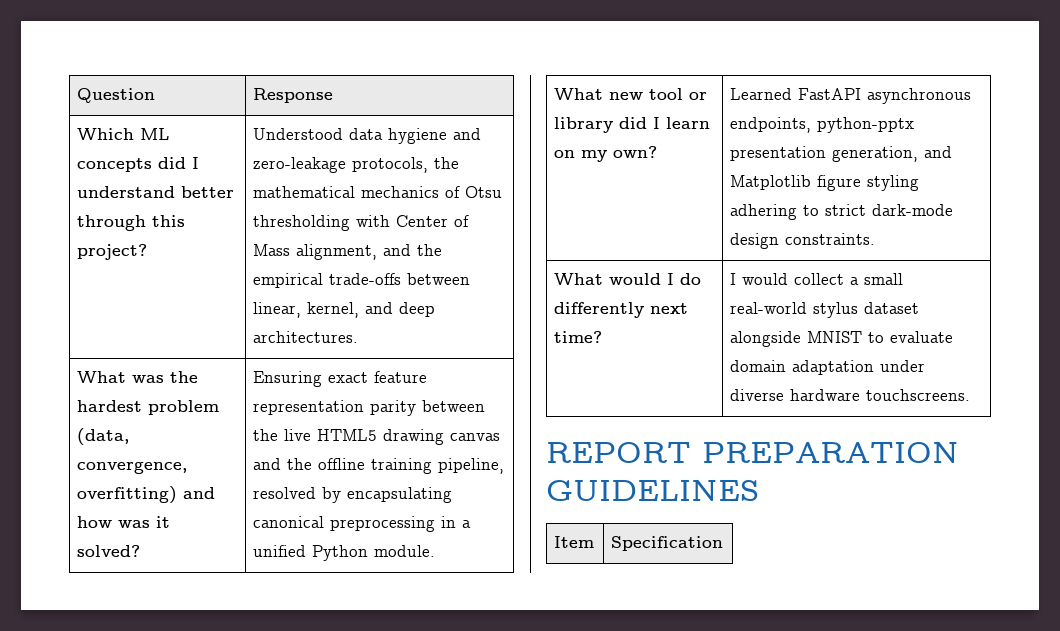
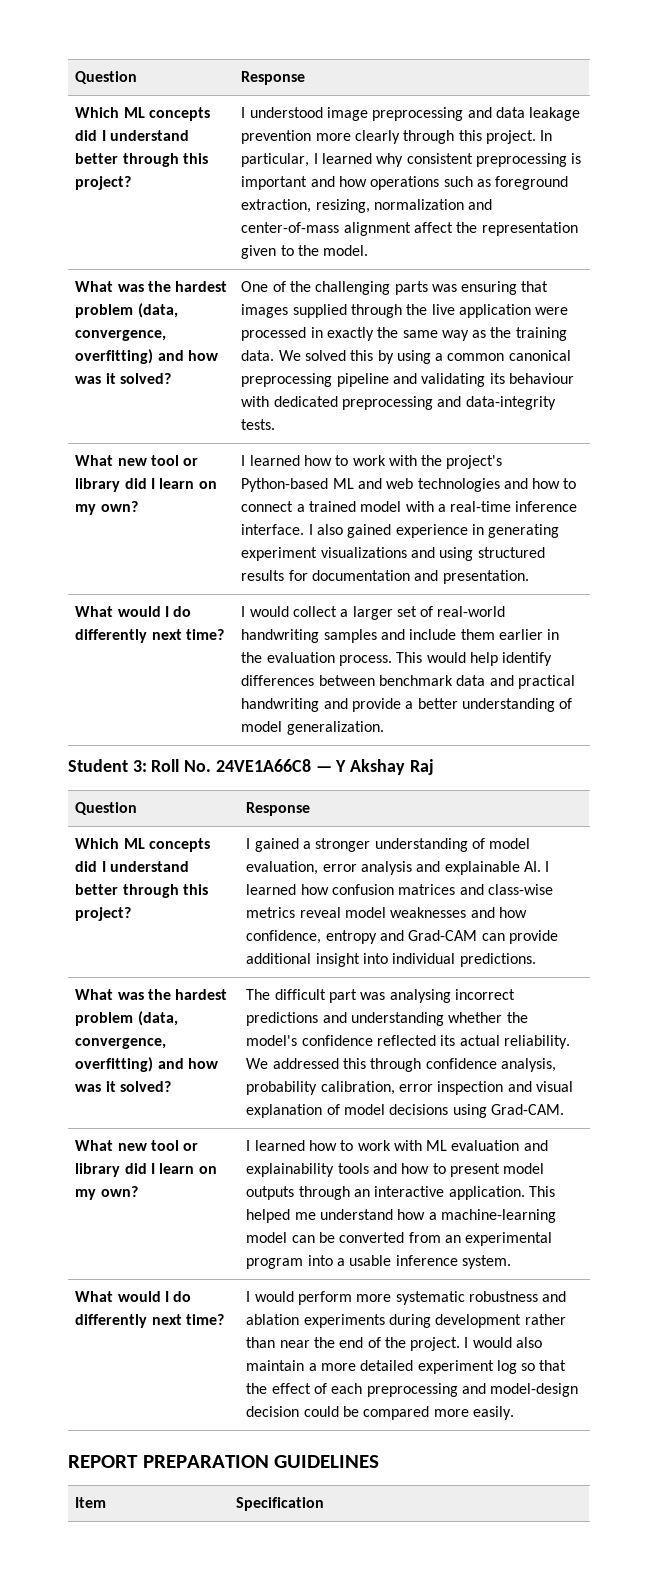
- Understood data hygiene and zero-leakage protocols, the mathematical mechanics of Otsu thresholding with Center of Mass alignment, and the empirical trade-offs between linear, kernel, and deep architectures.
+ I understood image preprocessing and data leakage prevention more clearly through this project. In particular, I learned why consistent preprocessing is important and how operations such as foreground extraction, resizing, normalization and center-of-mass alignment affect the representation given to the model.
- Ensuring exact feature representation parity between the live HTML5 drawing canvas and the offline training pipeline, resolved by encapsulating canonical preprocessing in a unified Python module.
+ One of the challenging parts was ensuring that images supplied through the live application were processed in exactly the same way as the training data. We solved this by using a common canonical preprocessing pipeline and validating its behaviour with dedicated preprocessing and data-integrity tests.
- Learned FastAPI asynchronous endpoints, python-pptx presentation generation, and Matplotlib figure styling adhering to strict dark-mode design constraints.
+ I learned how to work with the project's Python-based ML and web technologies and how to connect a trained model with a real-time inference interface. I also gained experience in generating experiment visualizations and using structured results for documentation and presentation.
- I would collect a small real-world stylus dataset alongside MNIST to evaluate domain adaptation under diverse hardware touchscreens.
+ I would collect a larger set of real-world handwriting samples and include them earlier in the evaluation process. This would help identify differences between benchmark data and practical handwriting and provide a better understanding of model generalization.
+ Student 3: Roll No. 24VE1A66C8 — Y Akshay Raj
+ Question | Response
+ Which ML concepts did I understand better through this project? | I gained a stronger understanding of model evaluation, error analysis and explainable AI. I learned how confusion matrices and class-wise metrics reveal model weaknesses and how confidence, entropy and Grad-CAM can provide additional insight into individual predictions.
+ What was the hardest problem (data, convergence, overfitting) and how was it solved? | The difficult part was analysing incorrect predictions and understanding whether the model's confidence reflected its actual reliability. We addressed this through confidence analysis, probability calibration, error inspection and visual explanation of model decisions using Grad-CAM.
+ What new tool or library did I learn on my own? | I learned how to work with ML evaluation and explainability tools and how to present model outputs through an interactive application. This helped me understand how a machine-learning model can be converted from an experimental program into a usable inference system.
+ What would I do differently next time? | I would perform more systematic robustness and ablation experiments during development rather than near the end of the project. I would also maintain a more detailed experiment log so that the effect of each preprocessing and model-design decision could be compared more easily.

